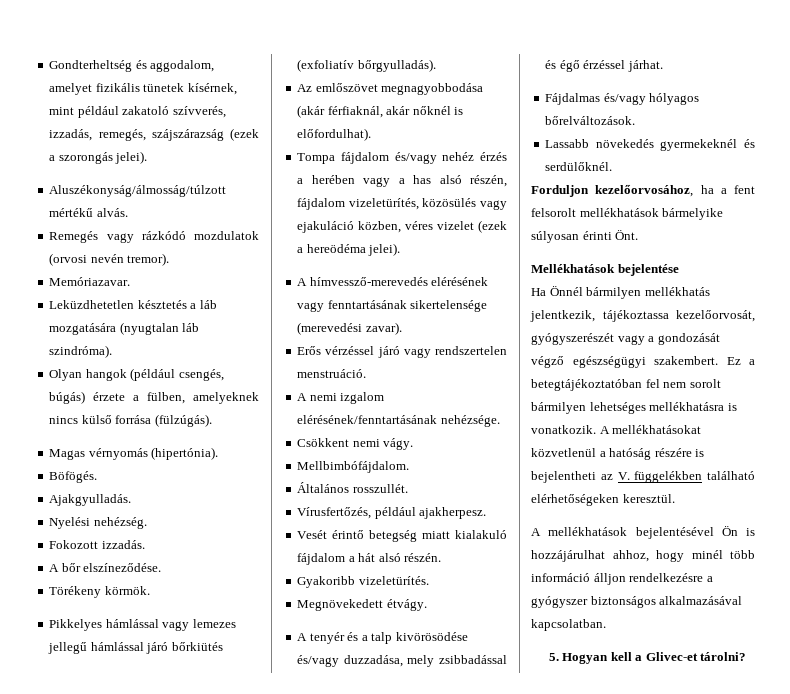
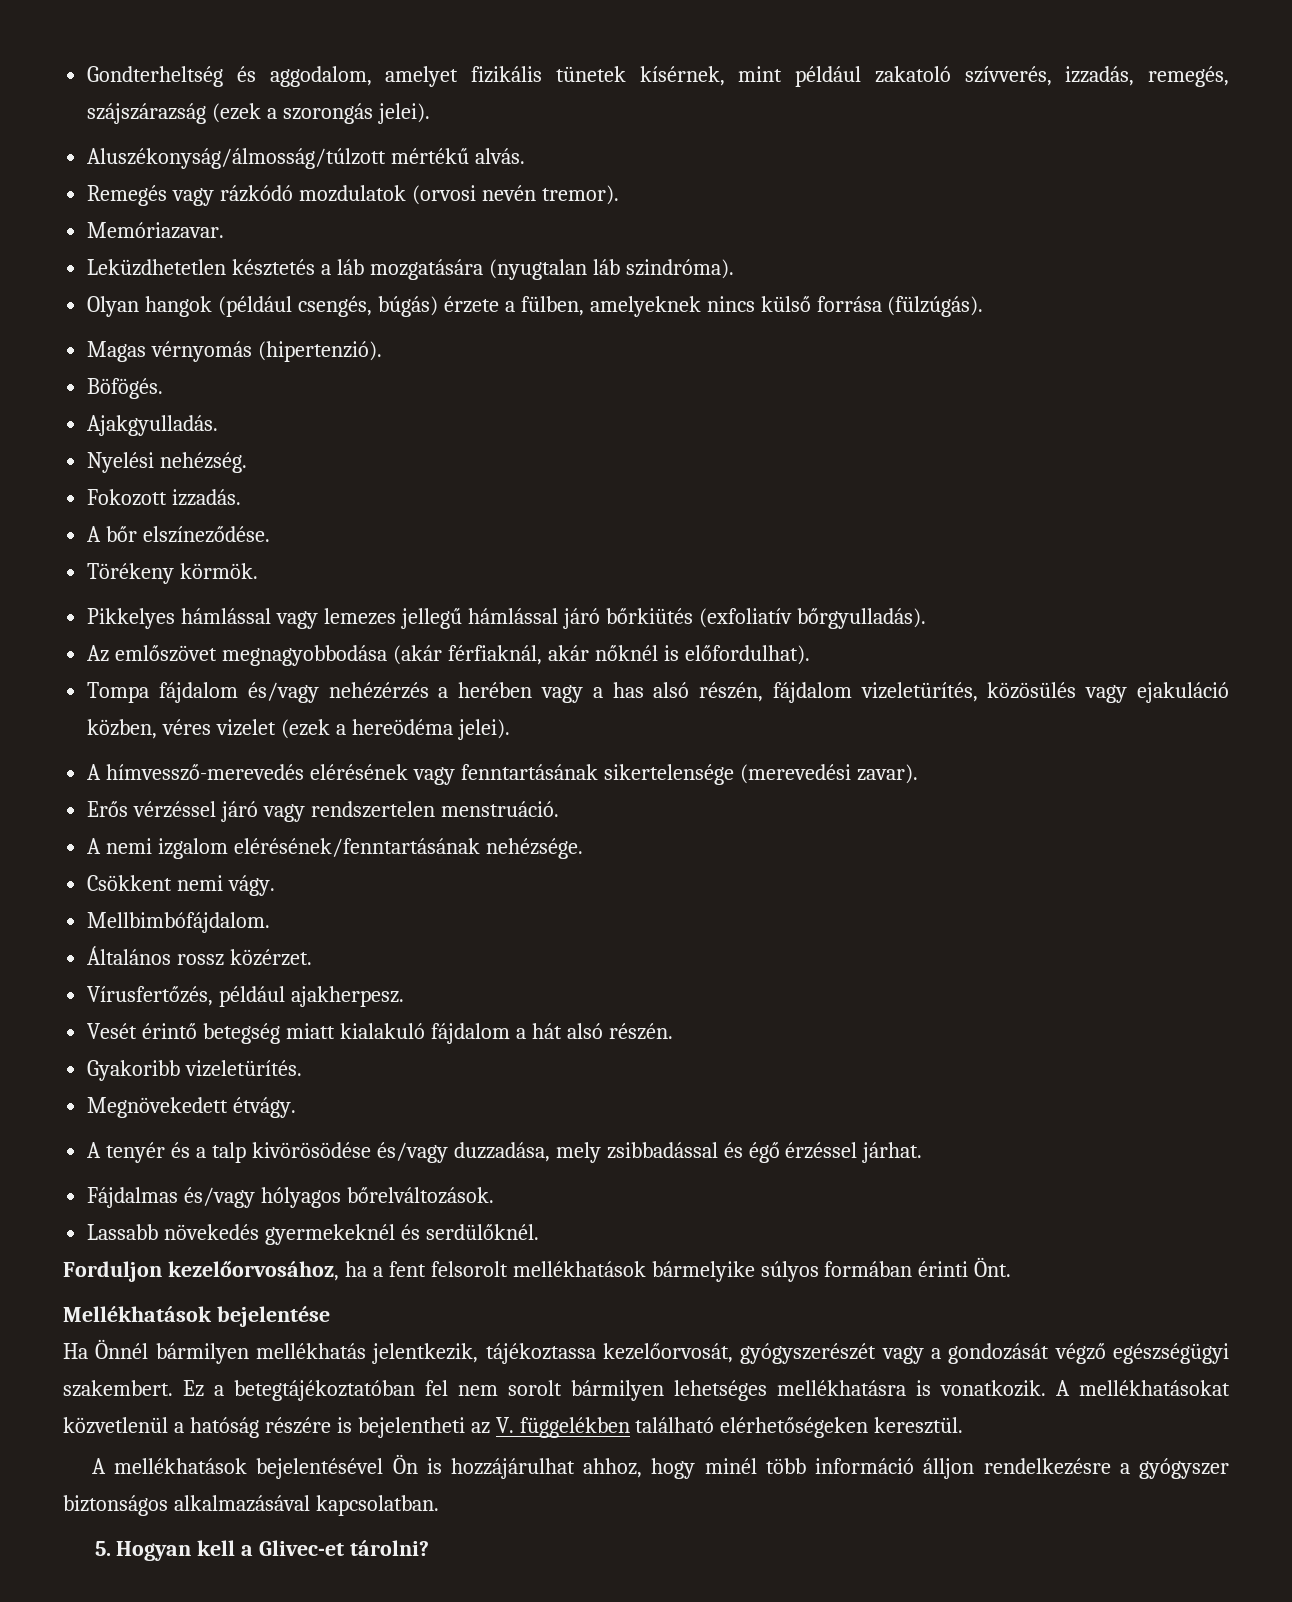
- Magas vérnyomás (hipertónia).
+ Magas vérnyomás (hipertenzió).
- Tompa fájdalom és/vagy nehéz érzés a herében vagy a has alsó részén, fájdalom vizeletürítés, közösülés vagy ejakuláció közben, véres vizelet (ezek a hereödéma jelei).
+ Tompa fájdalom és/vagy nehézérzés a herében vagy a has alsó részén, fájdalom vizeletürítés, közösülés vagy ejakuláció közben, véres vizelet (ezek a hereödéma jelei).
- Általános rosszullét.
+ Általános rossz közérzet.
- Forduljon kezelőorvosához, ha a fent felsorolt mellékhatások bármelyike súlyosan érinti Önt.
+ Forduljon kezelőorvosához, ha a fent felsorolt mellékhatások bármelyike súlyos formában érinti Önt.

